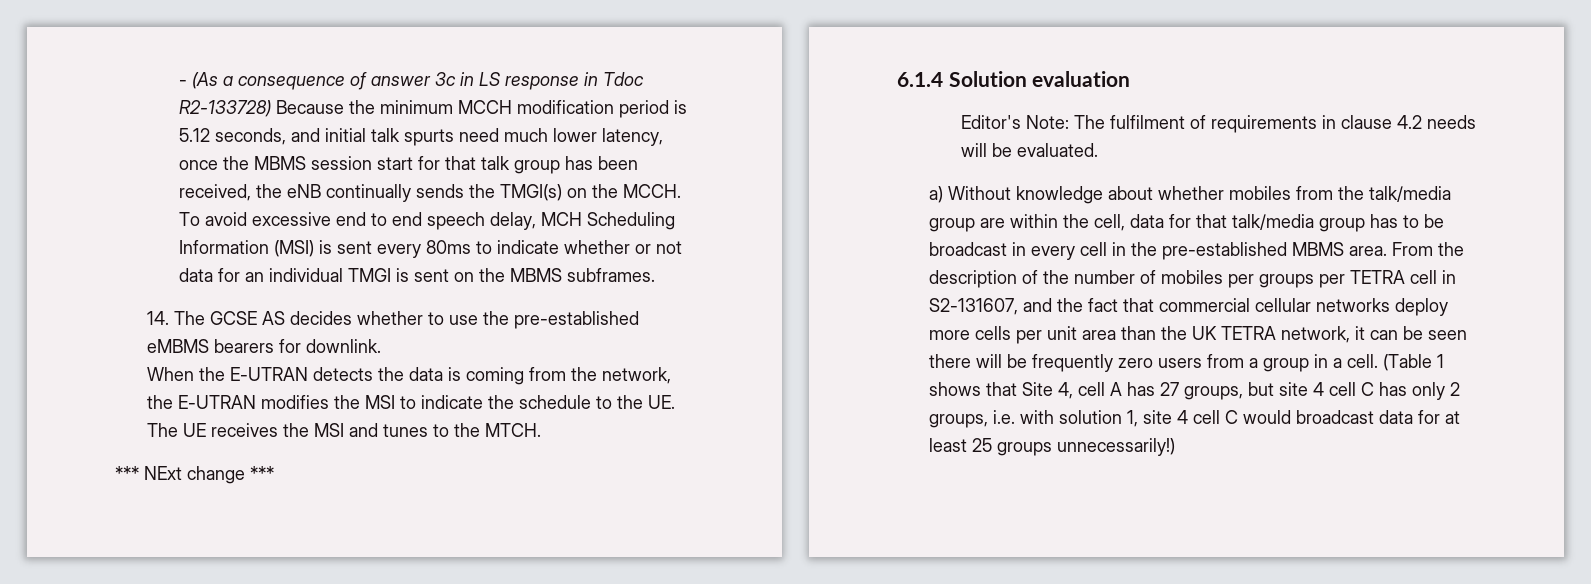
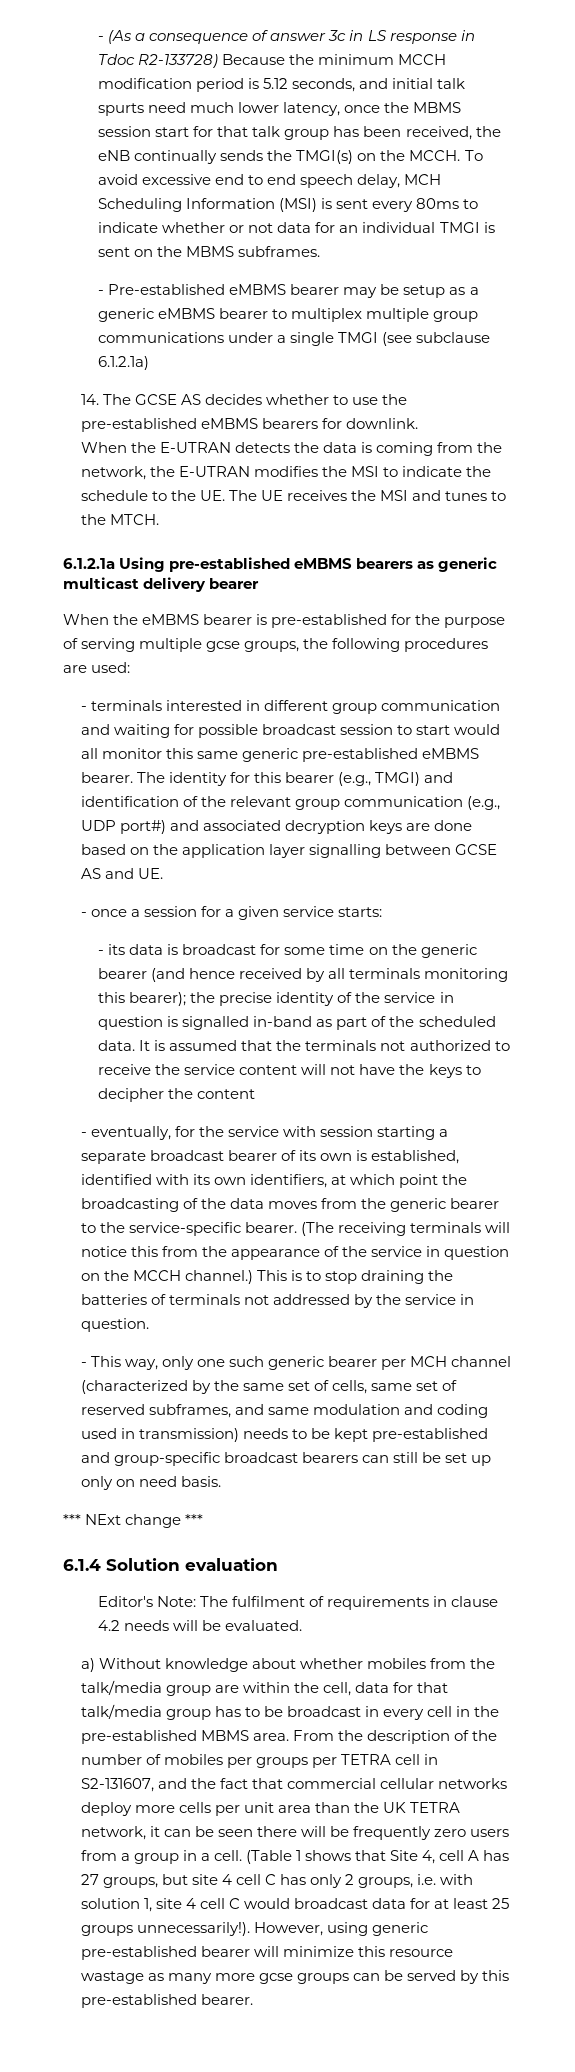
+ - Pre-established eMBMS bearer may be setup as a generic eMBMS bearer to multiplex multiple group communications under a single TMGI (see subclause 6.1.2.1a)
+ 6.1.2.1a Using pre-established eMBMS bearers as generic multicast delivery bearer
+ When the eMBMS bearer is pre-established for the purpose of serving multiple gcse groups, the following procedures are used:
+ - terminals interested in different group communication and waiting for possible broadcast session to start would all monitor this same generic pre-established eMBMS bearer. The identity for this bearer (e.g., TMGI) and identification of the relevant group communication (e.g., UDP port#) and associated decryption keys are done based on the application layer signalling between GCSE AS and UE.
+ - once a session for a given service starts:
+ - its data is broadcast for some time on the generic bearer (and hence received by all terminals monitoring this bearer); the precise identity of the service in question is signalled in-band as part of the scheduled data. It is assumed that the terminals not authorized to receive the service content will not have the keys to decipher the content
+ - eventually, for the service with session starting a separate broadcast bearer of its own is established, identified with its own identifiers, at which point the broadcasting of the data moves from the generic bearer to the service-specific bearer. (The receiving terminals will notice this from the appearance of the service in question on the MCCH channel.) This is to stop draining the batteries of terminals not addressed by the service in question.
+ - This way, only one such generic bearer per MCH channel (characterized by the same set of cells, same set of reserved subframes, and same modulation and coding used in transmission) needs to be kept pre-established and group-specific broadcast bearers can still be set up only on need basis.
- (Table 1 shows that Site 4, cell A has 27 groups, but site 4 cell C has only 2 groups, i.e. with solution 1, site 4 cell C would broadcast data for at least 25 groups unnecessarily!)
+ (Table 1 shows that Site 4, cell A has 27 groups, but site 4 cell C has only 2 groups, i.e. with solution 1, site 4 cell C would broadcast data for at least 25 groups unnecessarily!). However, using generic pre-established bearer will minimize this resource wastage as many more gcse groups can be served by this pre-established bearer.

